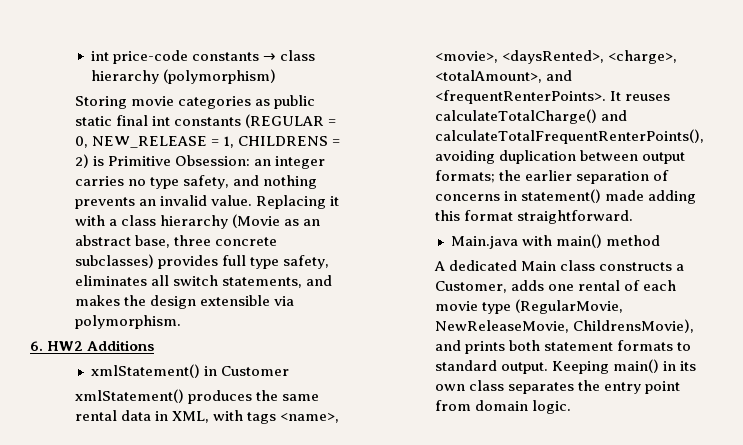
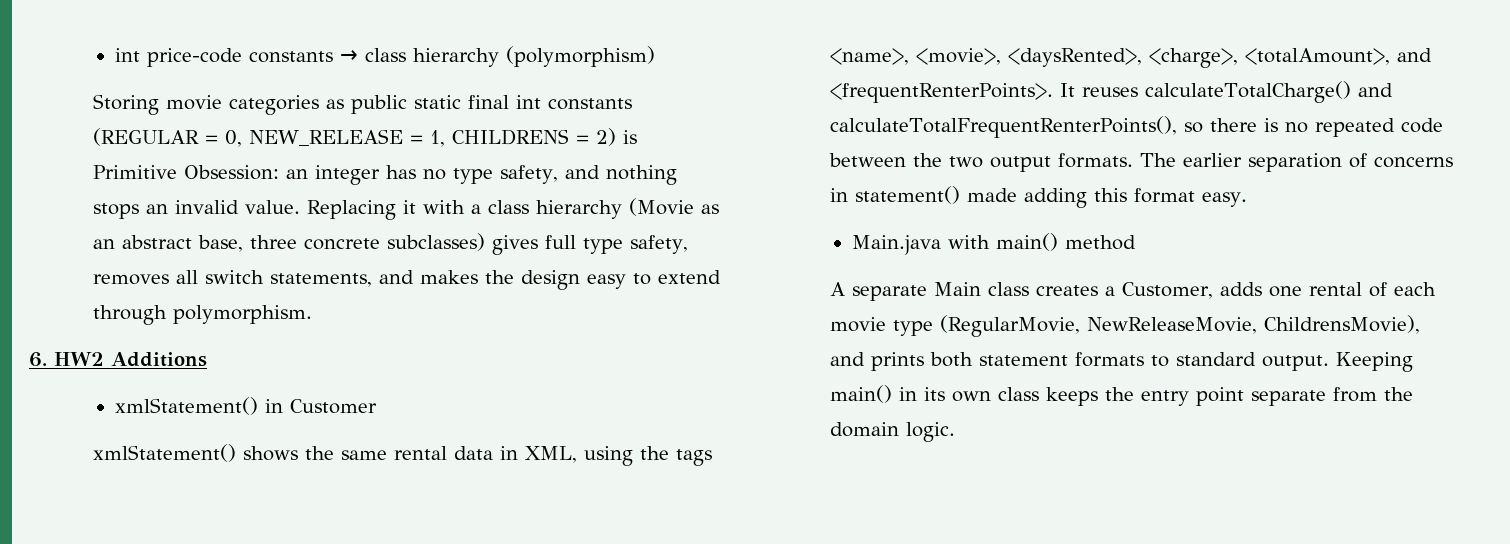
- Storing movie categories as public static final int constants (REGULAR = 0, NEW_RELEASE = 1, CHILDRENS = 2) is Primitive Obsession: an integer carries no type safety, and nothing prevents an invalid value.
+ Storing movie categories as public static final int constants (REGULAR = 0, NEW_RELEASE = 1, CHILDRENS = 2) is Primitive Obsession: an integer has no type safety, and nothing stops an invalid value.
- Replacing it with a class hierarchy (Movie as an abstract base, three concrete subclasses) provides full type safety, eliminates all switch statements, and makes the design extensible via polymorphism.
+ Replacing it with a class hierarchy (Movie as an abstract base, three concrete subclasses) gives full type safety, removes all switch statements, and makes the design easy to extend through polymorphism.
- xmlStatement() produces the same rental data in XML, with tags <name>, <movie>, <daysRented>, <charge>, <totalAmount>, and <frequentRenterPoints>.
+ xmlStatement() shows the same rental data in XML, using the tags <name>, <movie>, <daysRented>, <charge>, <totalAmount>, and <frequentRenterPoints>.
- It reuses calculateTotalCharge() and calculateTotalFrequentRenterPoints(), avoiding duplication between output formats; the earlier separation of concerns in statement() made adding this format straightforward.
+ It reuses calculateTotalCharge() and calculateTotalFrequentRenterPoints(), so there is no repeated code between the two output formats. The earlier separation of concerns in statement() made adding this format easy.
- A dedicated Main class constructs a Customer, adds one rental of each movie type (RegularMovie, NewReleaseMovie, ChildrensMovie), and prints both statement formats to standard output.
+ A separate Main class creates a Customer, adds one rental of each movie type (RegularMovie, NewReleaseMovie, ChildrensMovie), and prints both statement formats to standard output.
- Keeping main() in its own class separates the entry point from domain logic.
+ Keeping main() in its own class keeps the entry point separate from the domain logic.

